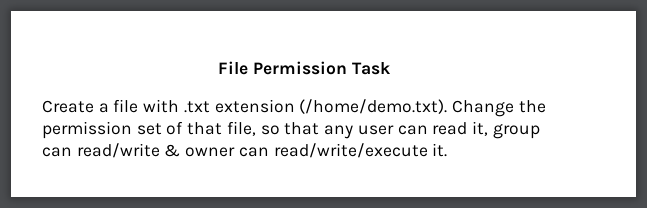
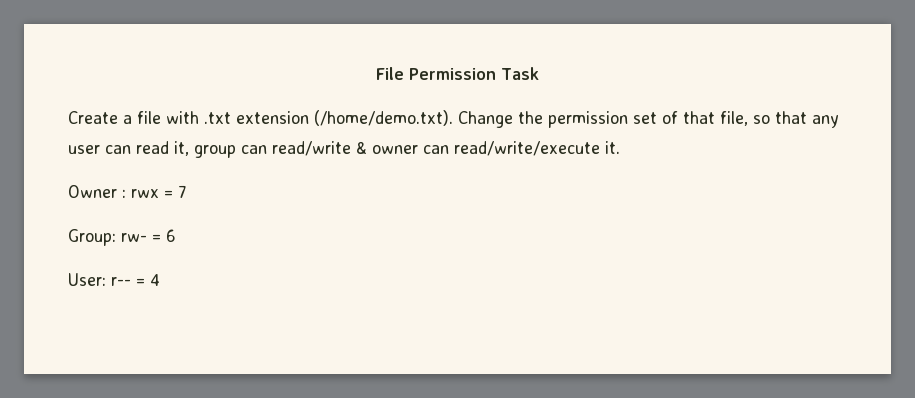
+ Owner : rwx = 7
+ Group: rw- = 6
+ User: r-- = 4

